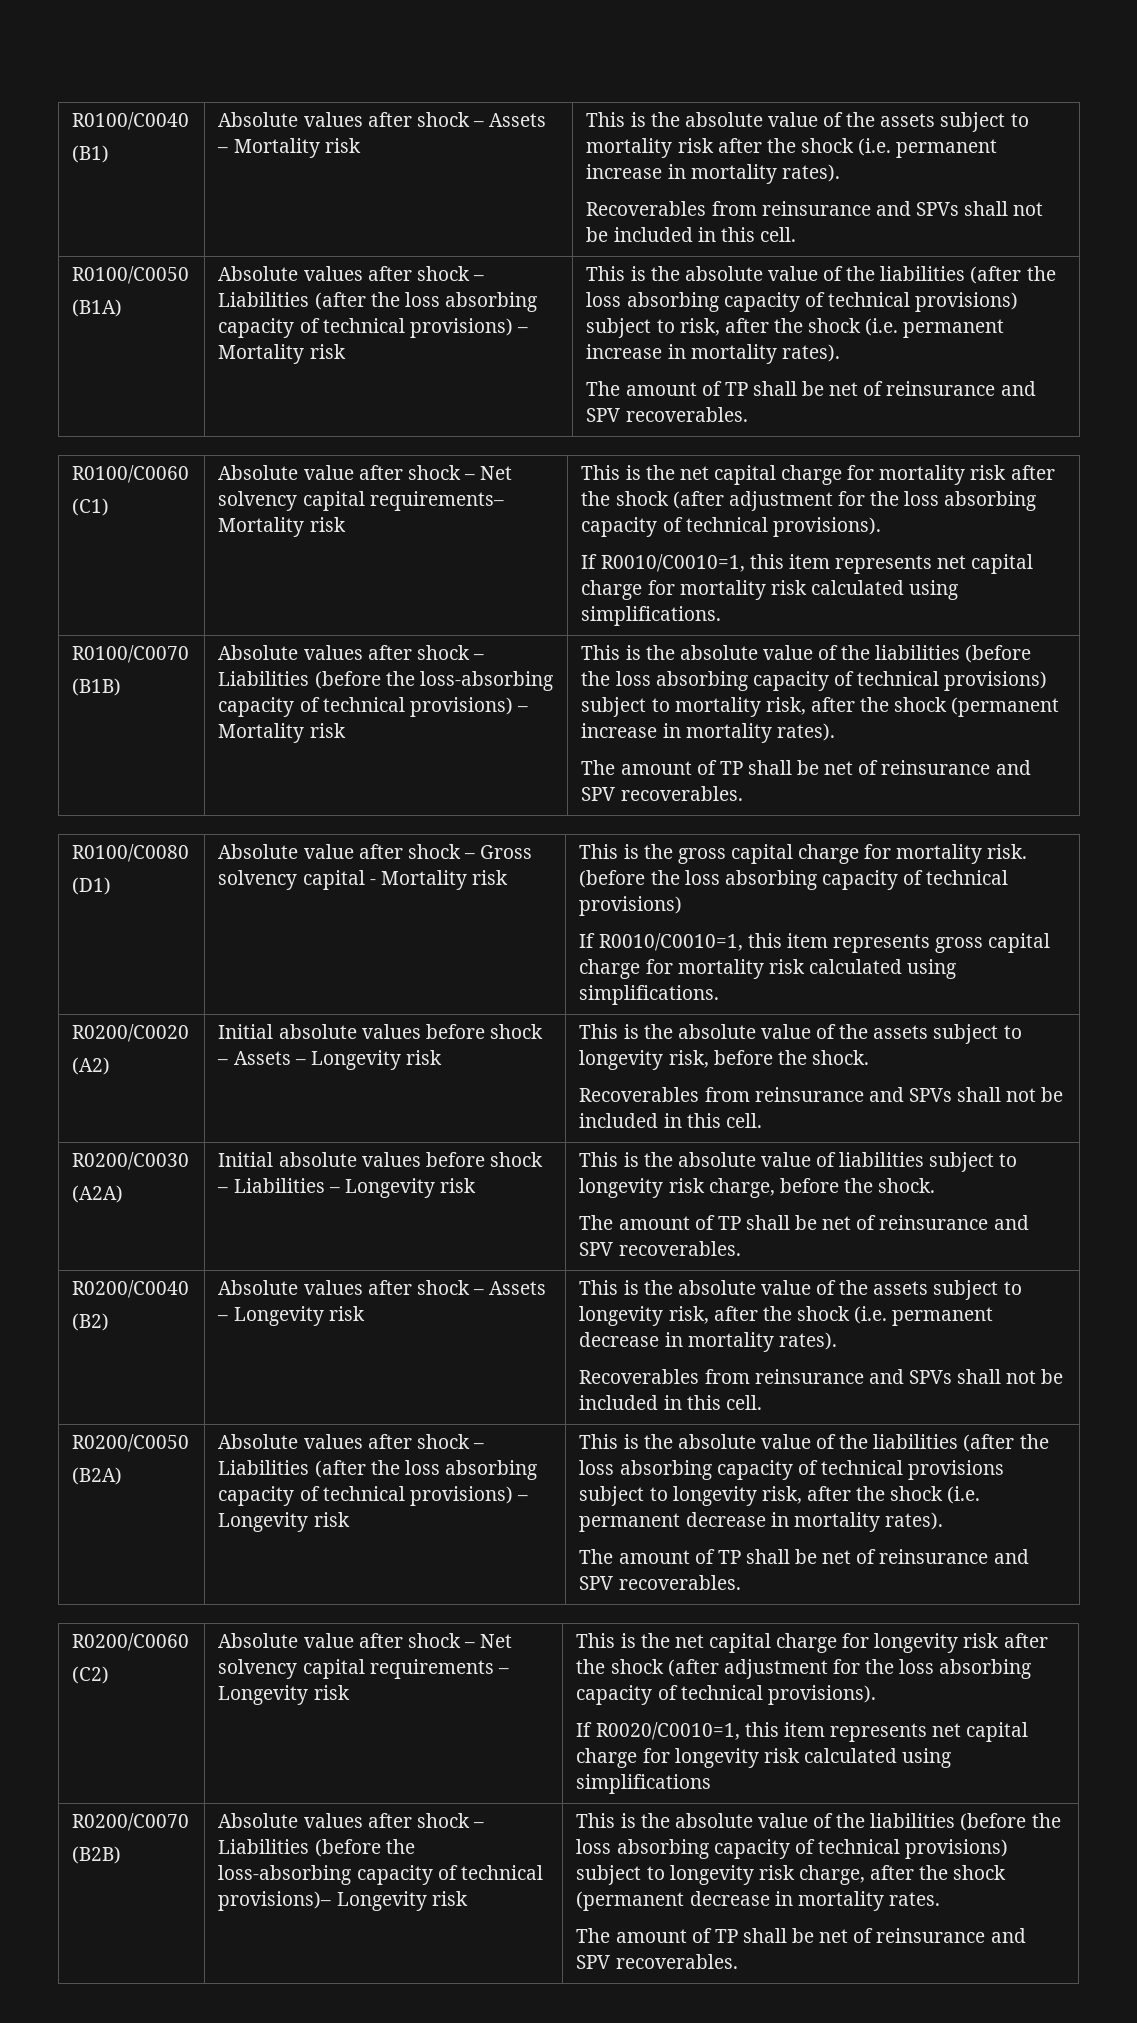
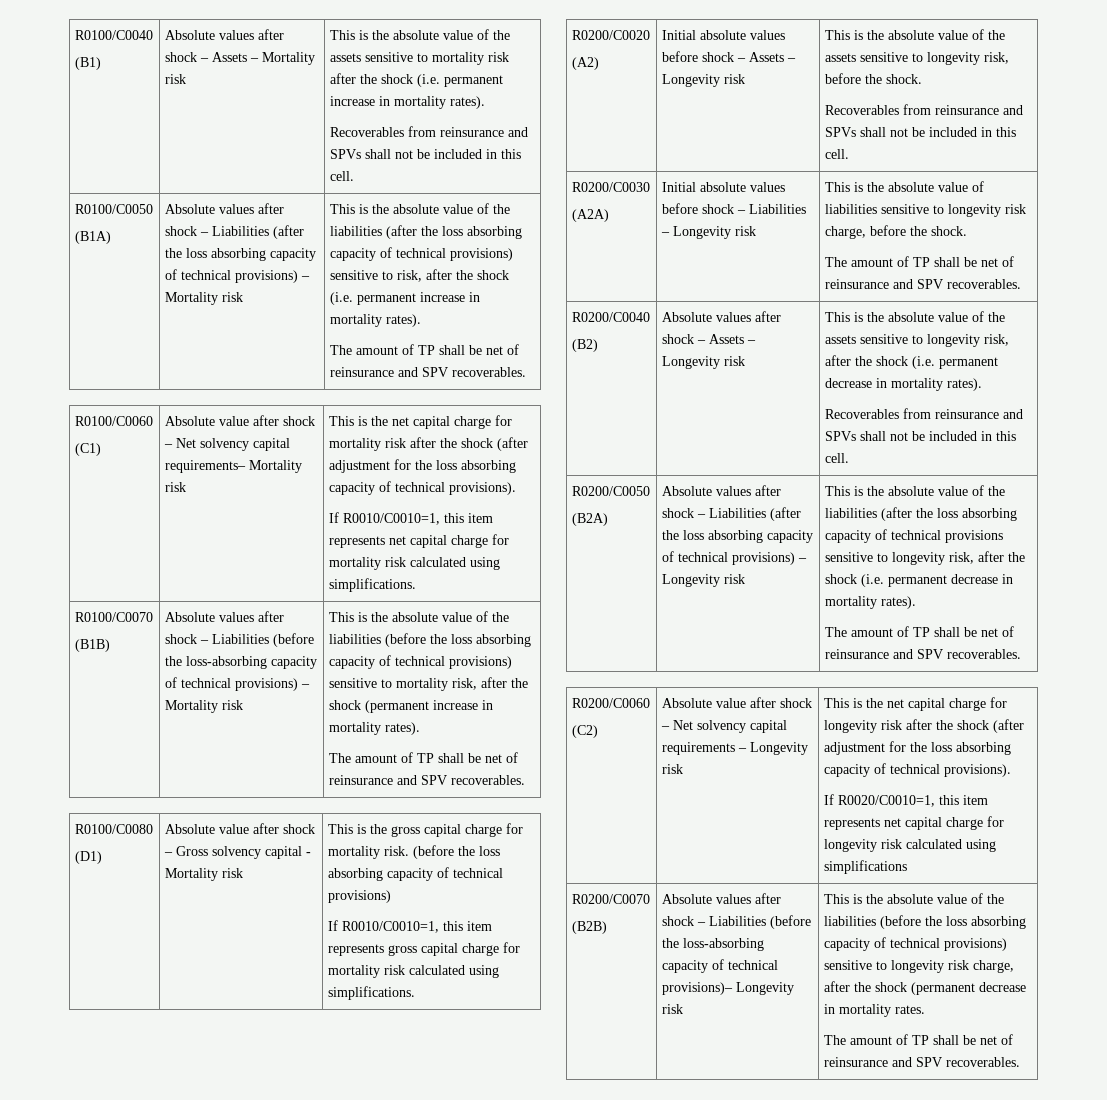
- This is the absolute value of the assets subject to mortality risk after the shock (i.e. permanent increase in mortality rates).
+ This is the absolute value of the assets sensitive to mortality risk after the shock (i.e. permanent increase in mortality rates).
- This is the absolute value of the liabilities (after the loss absorbing capacity of technical provisions) subject to risk, after the shock (i.e. permanent increase in mortality rates).
+ This is the absolute value of the liabilities (after the loss absorbing capacity of technical provisions) sensitive to risk, after the shock (i.e. permanent increase in mortality rates).
- This is the absolute value of the liabilities (before the loss absorbing capacity of technical provisions) subject to mortality risk, after the shock (permanent increase in mortality rates).
+ This is the absolute value of the liabilities (before the loss absorbing capacity of technical provisions) sensitive to mortality risk, after the shock (permanent increase in mortality rates).
  R0200/C0020
- (A2) | Initial absolute values before shock – Assets – Longevity risk | This is the absolute value of the assets subject to longevity risk, before the shock.
+ (A2) | Initial absolute values before shock – Assets – Longevity risk | This is the absolute value of the assets sensitive to longevity risk, before the shock.
  R0200/C0030
- (A2A) | Initial absolute values before shock – Liabilities – Longevity risk | This is the absolute value of liabilities subject to longevity risk charge, before the shock.
+ (A2A) | Initial absolute values before shock – Liabilities – Longevity risk | This is the absolute value of liabilities sensitive to longevity risk charge, before the shock.
- This is the absolute value of the assets subject to longevity risk, after the shock (i.e. permanent decrease in mortality rates).
+ This is the absolute value of the assets sensitive to longevity risk, after the shock (i.e. permanent decrease in mortality rates).
- This is the absolute value of the liabilities (after the loss absorbing capacity of technical provisions subject to longevity risk, after the shock (i.e. permanent decrease in mortality rates).
+ This is the absolute value of the liabilities (after the loss absorbing capacity of technical provisions sensitive to longevity risk, after the shock (i.e. permanent decrease in mortality rates).
- This is the absolute value of the liabilities (before the loss absorbing capacity of technical provisions) subject to longevity risk charge, after the shock (permanent decrease in mortality rates.
+ This is the absolute value of the liabilities (before the loss absorbing capacity of technical provisions) sensitive to longevity risk charge, after the shock (permanent decrease in mortality rates.

